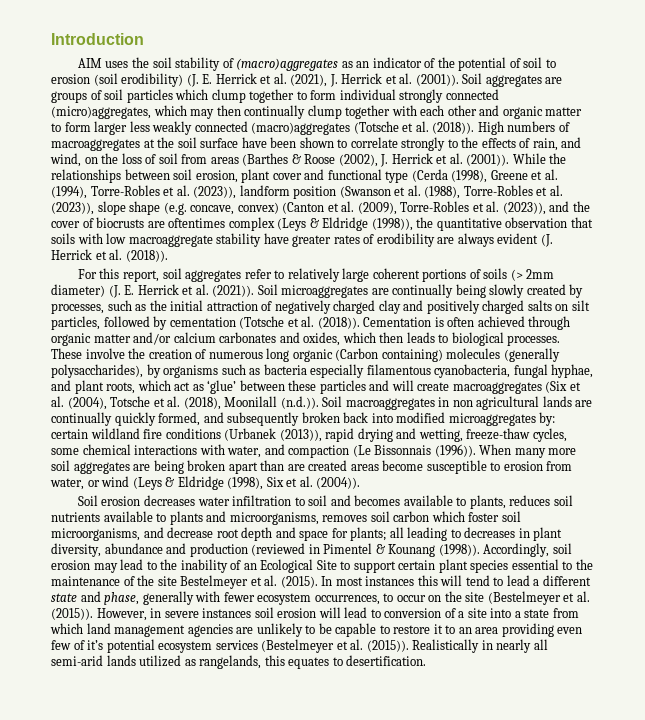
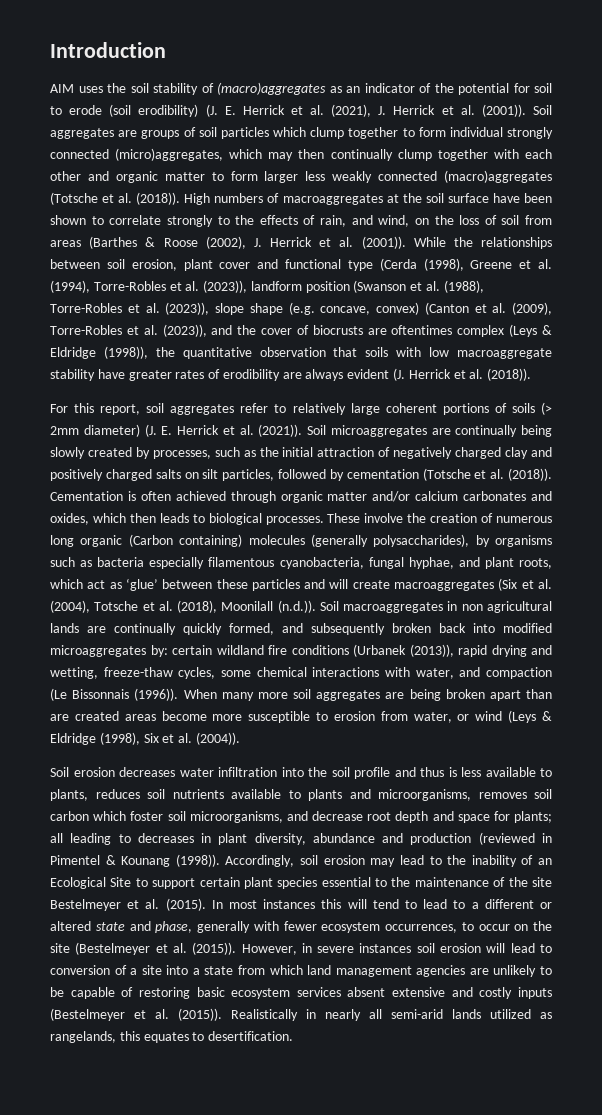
- AIM uses the soil stability of (macro)aggregates as an indicator of the potential of soil to erosion (soil erodibility) (J. E. Herrick et al. (2021), J. Herrick et al. (2001)).
+ AIM uses the soil stability of (macro)aggregates as an indicator of the potential for soil to erode (soil erodibility) (J. E. Herrick et al. (2021), J. Herrick et al. (2001)).
- When many more soil aggregates are being broken apart than are created areas become susceptible to erosion from water, or wind (Leys & Eldridge (1998), Six et al. (2004)).
+ When many more soil aggregates are being broken apart than are created areas become more susceptible to erosion from water, or wind (Leys & Eldridge (1998), Six et al. (2004)).
- Soil erosion decreases water infiltration to soil and becomes available to plants, reduces soil nutrients available to plants and microorganisms, removes soil carbon which foster soil microorganisms, and decrease root depth and space for plants; all leading to decreases in plant diversity, abundance and production (reviewed in Pimentel & Kounang (1998)).
+ Soil erosion decreases water infiltration into the soil profile and thus is less available to plants, reduces soil nutrients available to plants and microorganisms, removes soil carbon which foster soil microorganisms, and decrease root depth and space for plants; all leading to decreases in plant diversity, abundance and production (reviewed in Pimentel & Kounang (1998)).
- In most instances this will tend to lead a different state and phase, generally with fewer ecosystem occurrences, to occur on the site (Bestelmeyer et al. (2015)).
+ In most instances this will tend to lead to a different or altered state and phase, generally with fewer ecosystem occurrences, to occur on the site (Bestelmeyer et al. (2015)).
- However, in severe instances soil erosion will lead to conversion of a site into a state from which land management agencies are unlikely to be capable to restore it to an area providing even few of it’s potential ecosystem services (Bestelmeyer et al. (2015)).
+ However, in severe instances soil erosion will lead to conversion of a site into a state from which land management agencies are unlikely to be capable of restoring basic ecosystem services absent extensive and costly inputs (Bestelmeyer et al. (2015)).

